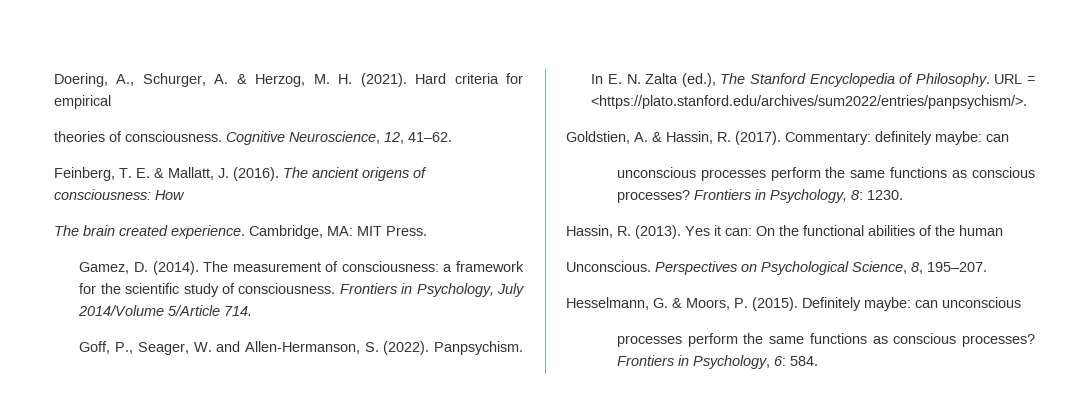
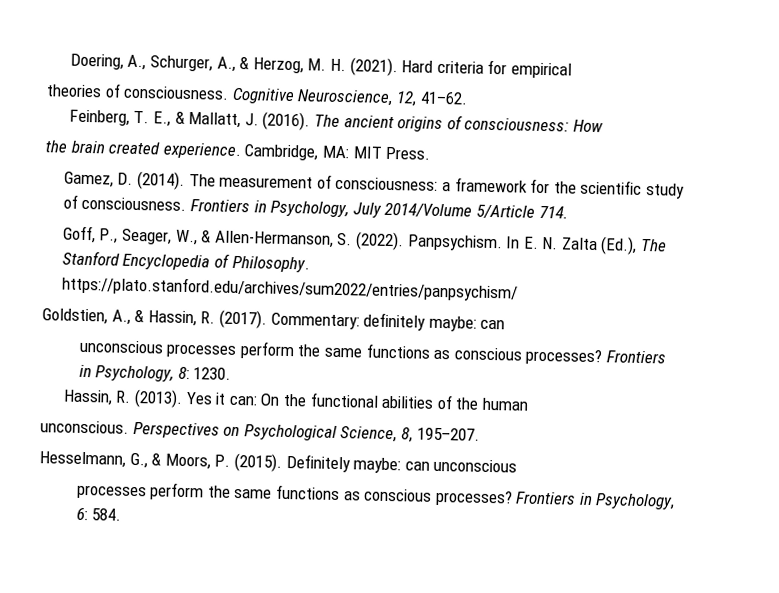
- Doering, A., Schurger, A. & Herzog, M. H. (2021).
+ Doering, A., Schurger, A., & Herzog, M. H. (2021).
- Feinberg, T. E. & Mallatt, J. (2016).
+ Feinberg, T. E., & Mallatt, J. (2016).
- The ancient origens of consciousness: How
+ The ancient origins of consciousness: How
- The brain created experience.
+ the brain created experience.
- Goff, P., Seager, W. and Allen-Hermanson, S. (2022).
+ Goff, P., Seager, W., & Allen-Hermanson, S. (2022).
- In E. N. Zalta (ed.), The Stanford Encyclopedia of Philosophy. URL = <https://plato.stanford.edu/archives/sum2022/entries/panpsychism/>.
+ In E. N. Zalta (Ed.), The Stanford Encyclopedia of Philosophy. https://plato.stanford.edu/archives/sum2022/entries/panpsychism/
- Goldstien, A. & Hassin, R. (2017).
+ Goldstien, A., & Hassin, R. (2017).
- Unconscious.
+ unconscious.
- Hesselmann, G. & Moors, P. (2015).
+ Hesselmann, G., & Moors, P. (2015).

